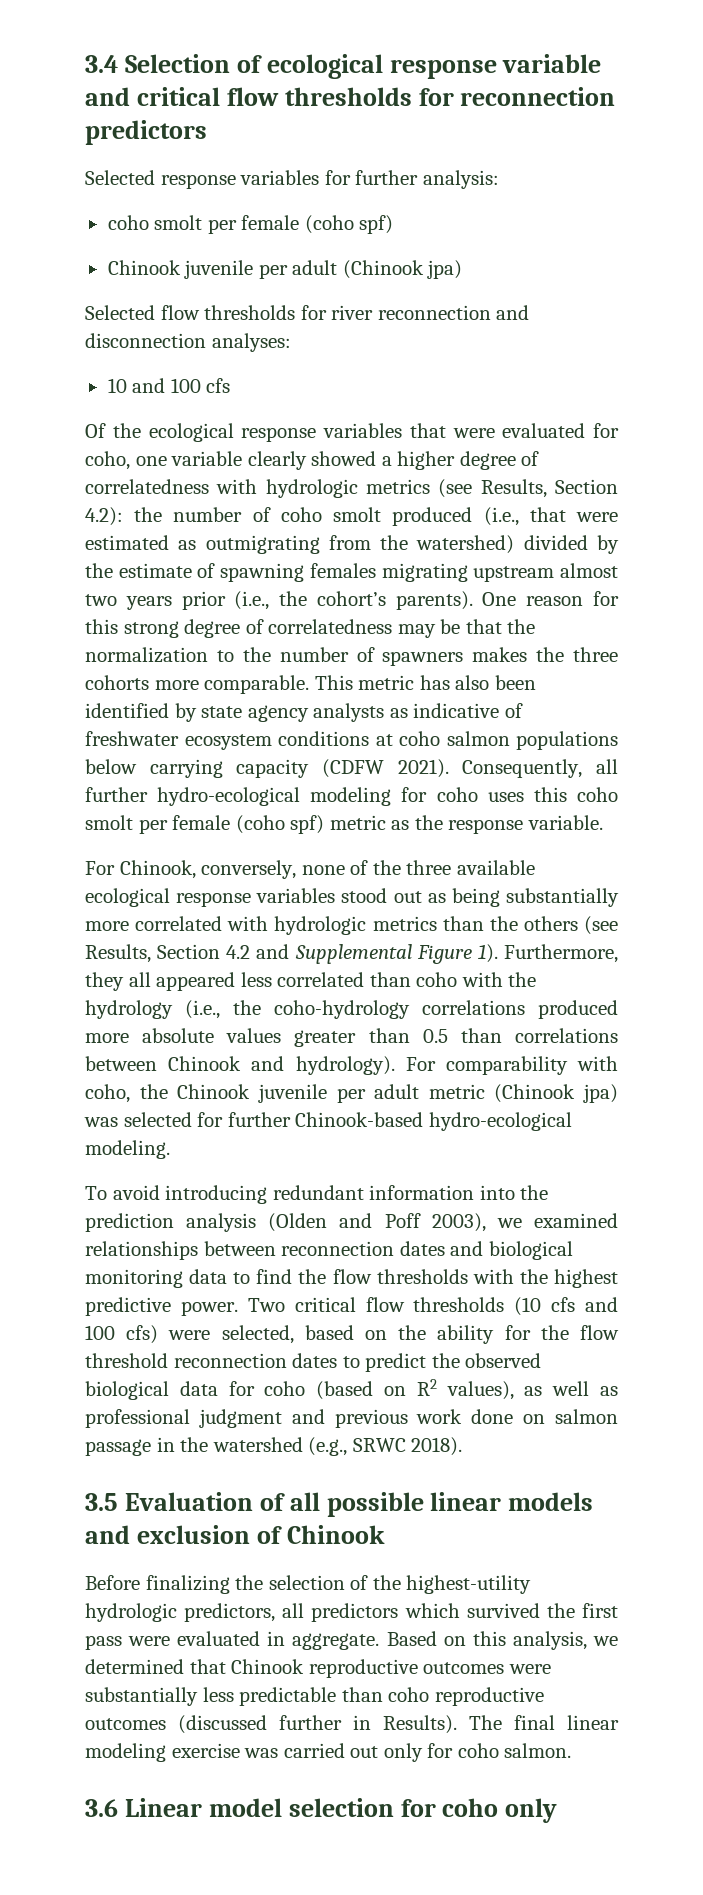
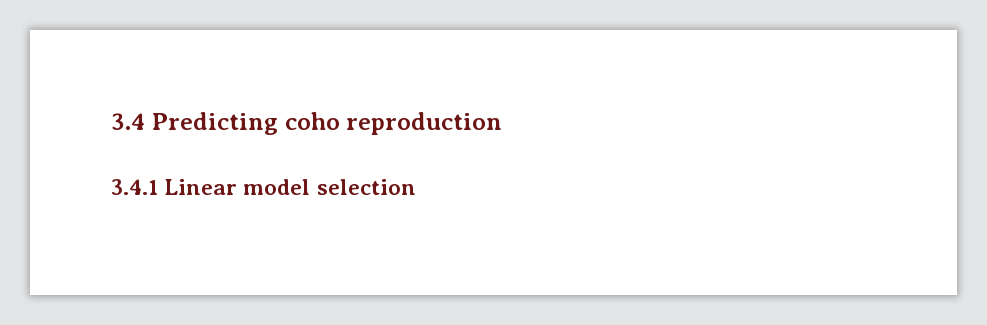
- 3.4 Selection of ecological response variable and critical flow thresholds for reconnection predictors
- Selected response variables for further analysis:
- coho smolt per female (coho spf)
- Chinook juvenile per adult (Chinook jpa)
- Selected flow thresholds for river reconnection and disconnection analyses:
- 10 and 100 cfs
- Of the ecological response variables that were evaluated for coho, one variable clearly showed a higher degree of correlatedness with hydrologic metrics (see Results, Section 4.2): the number of coho smolt produced (i.e., that were estimated as outmigrating from the watershed) divided by the estimate of spawning females migrating upstream almost two years prior (i.e., the cohort’s parents). One reason for this strong degree of correlatedness may be that the normalization to the number of spawners makes the three cohorts more comparable. This metric has also been identified by state agency analysts as indicative of freshwater ecosystem conditions at coho salmon populations below carrying capacity (CDFW 2021). Consequently, all further hydro-ecological modeling for coho uses this coho smolt per female (coho spf) metric as the response variable.
- For Chinook, conversely, none of the three available ecological response variables stood out as being substantially more correlated with hydrologic metrics than the others (see Results, Section 4.2 and Supplemental Figure 1). Furthermore, they all appeared less correlated than coho with the hydrology (i.e., the coho-hydrology correlations produced more absolute values greater than 0.5 than correlations between Chinook and hydrology). For comparability with coho, the Chinook juvenile per adult metric (Chinook jpa) was selected for further Chinook-based hydro-ecological modeling.
- To avoid introducing redundant information into the prediction analysis (Olden and Poff 2003), we examined relationships between reconnection dates and biological monitoring data to find the flow thresholds with the highest predictive power. Two critical flow thresholds (10 cfs and 100 cfs) were selected, based on the ability for the flow threshold reconnection dates to predict the observed biological data for coho (based on R2 values), as well as professional judgment and previous work done on salmon passage in the watershed (e.g., SRWC 2018).
- 3.5 Evaluation of all possible linear models and exclusion of Chinook
- Before finalizing the selection of the highest-utility hydrologic predictors, all predictors which survived the first pass were evaluated in aggregate. Based on this analysis, we determined that Chinook reproductive outcomes were substantially less predictable than coho reproductive outcomes (discussed further in Results). The final linear modeling exercise was carried out only for coho salmon.
- 3.6 Linear model selection for coho only
+ 3.4 Predicting coho reproduction
+ 3.4.1 Linear model selection

